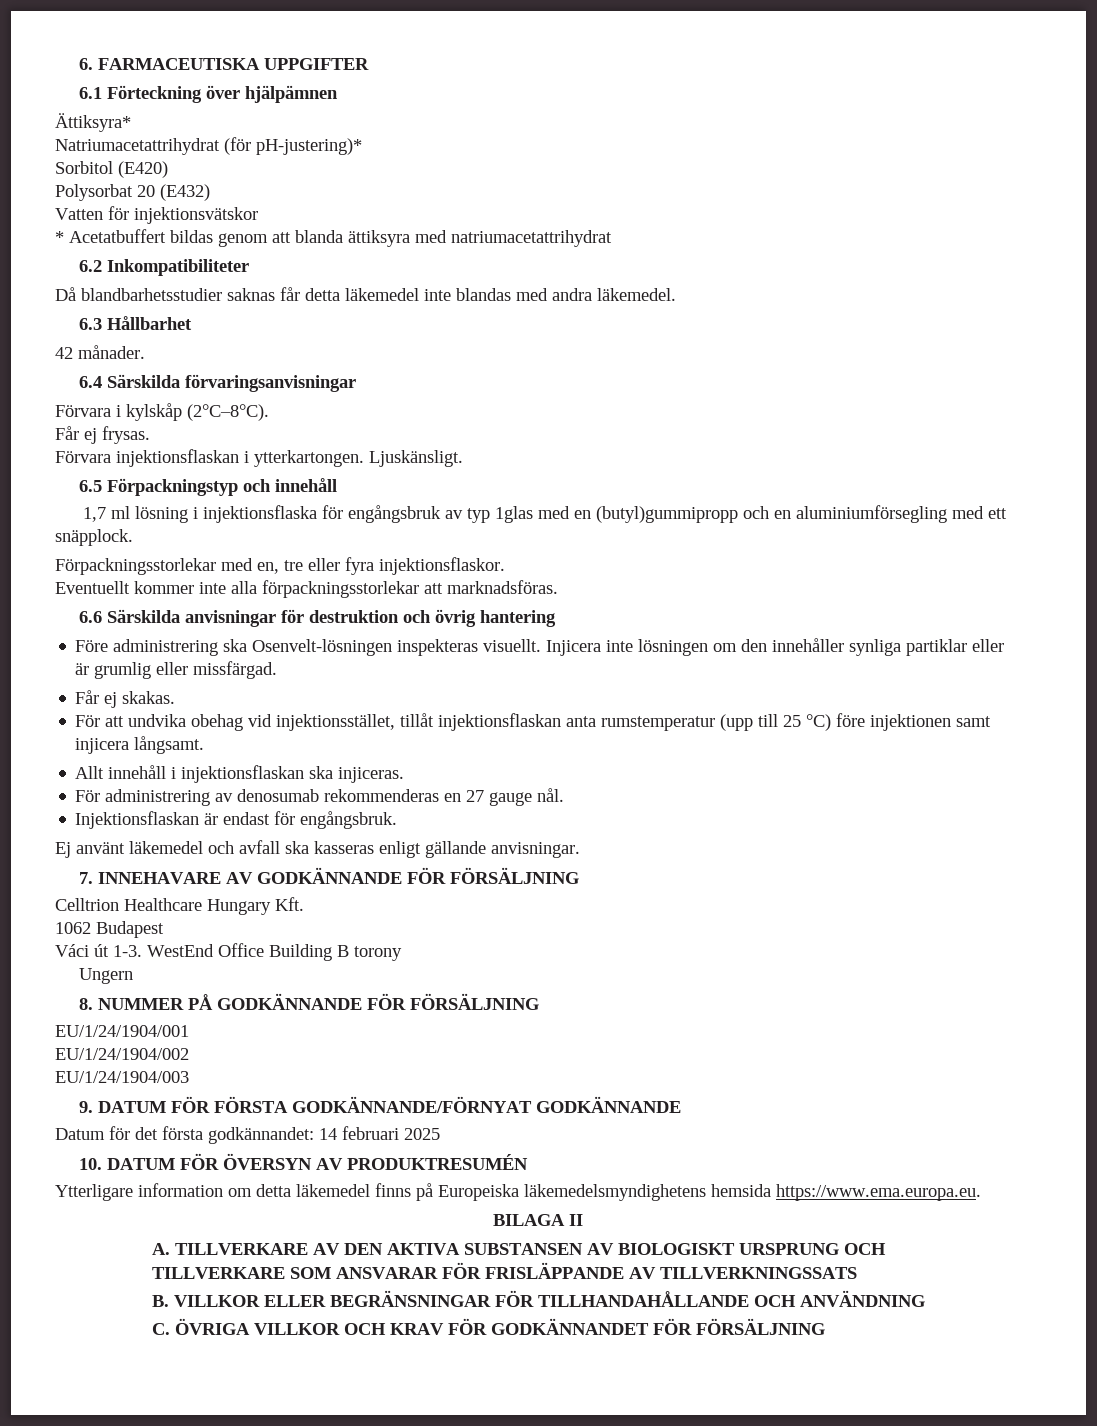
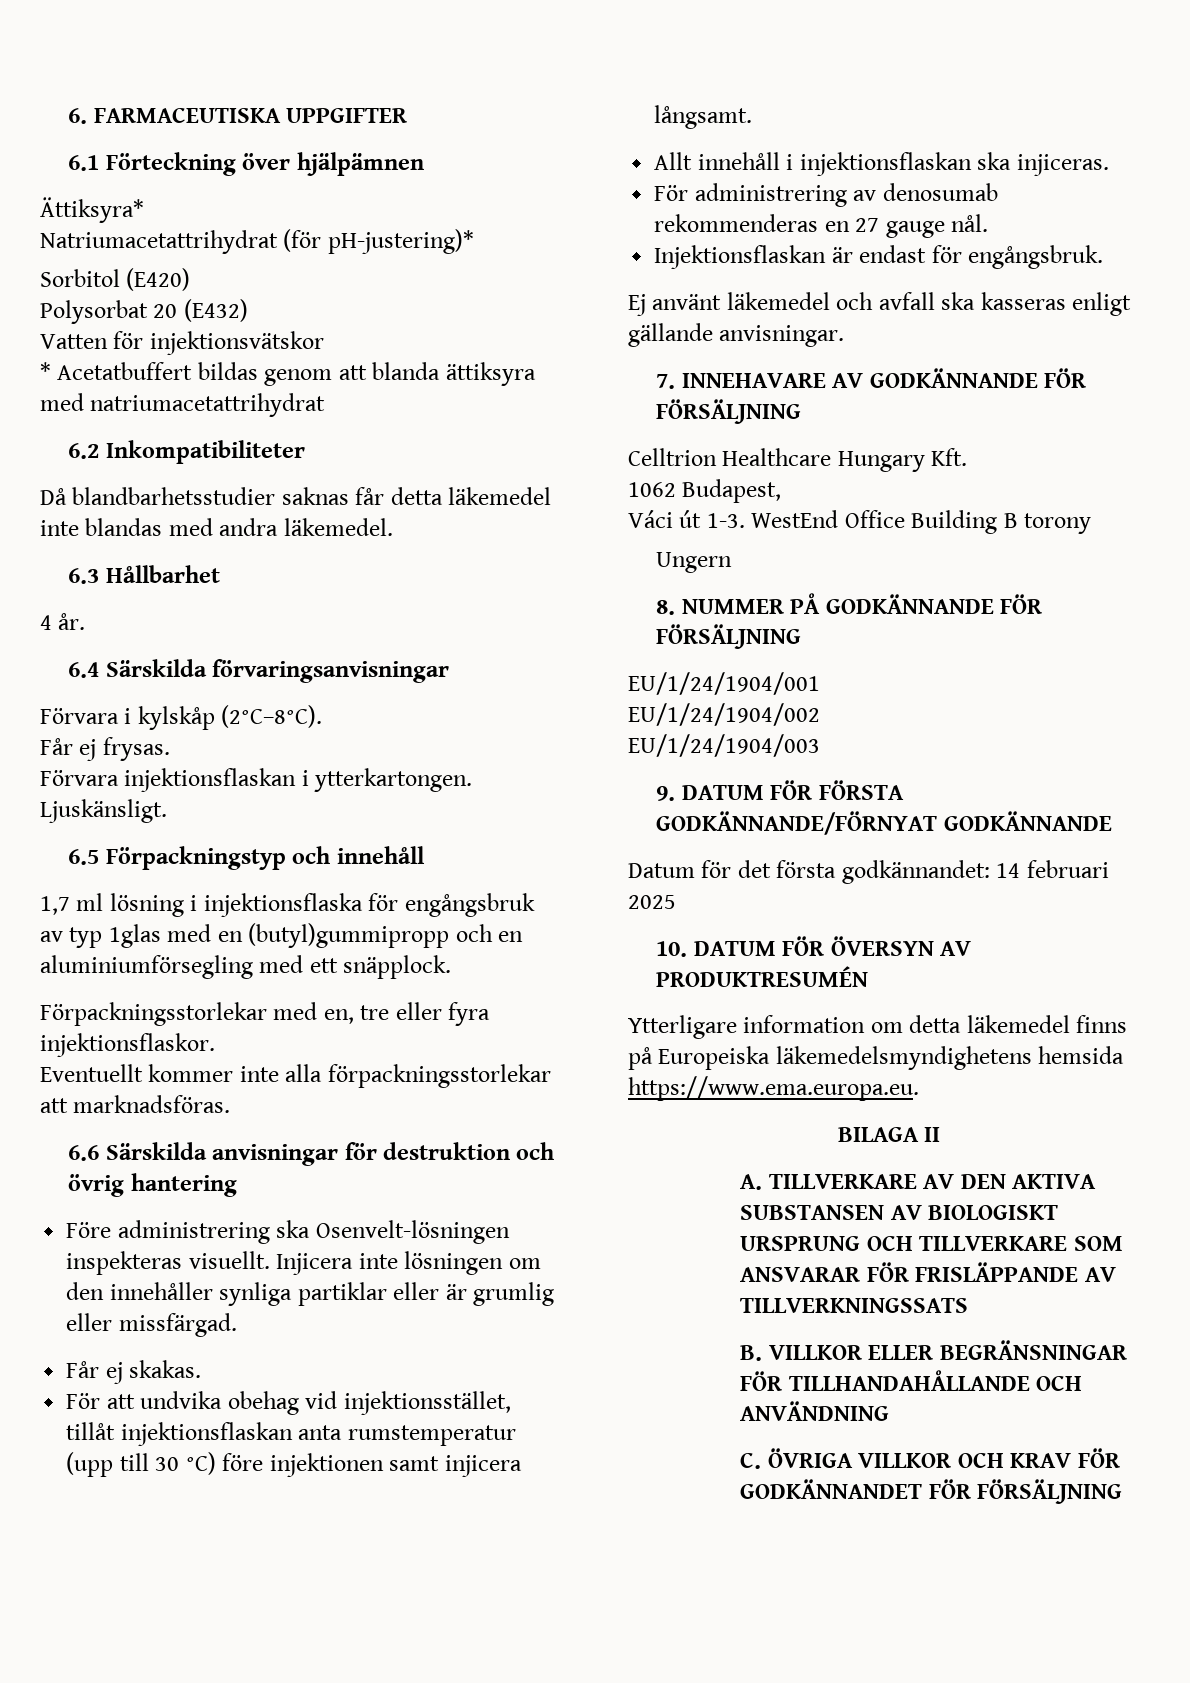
- 42 månader.
+ 4 år.
- För att undvika obehag vid injektionsstället, tillåt injektionsflaskan anta rumstemperatur (upp till 25 °C) före injektionen samt injicera långsamt.
+ För att undvika obehag vid injektionsstället, tillåt injektionsflaskan anta rumstemperatur (upp till 30 °C) före injektionen samt injicera långsamt.
- 1062 Budapest
+ 1062 Budapest,

